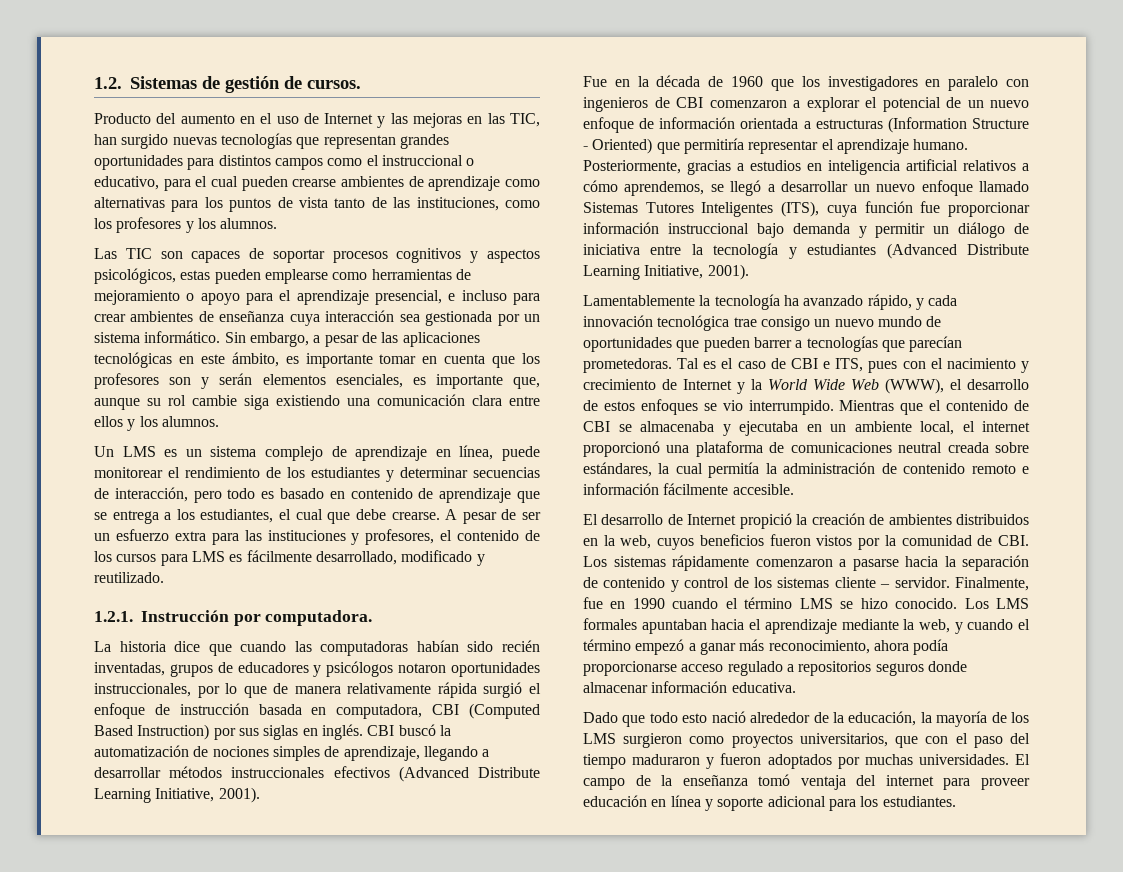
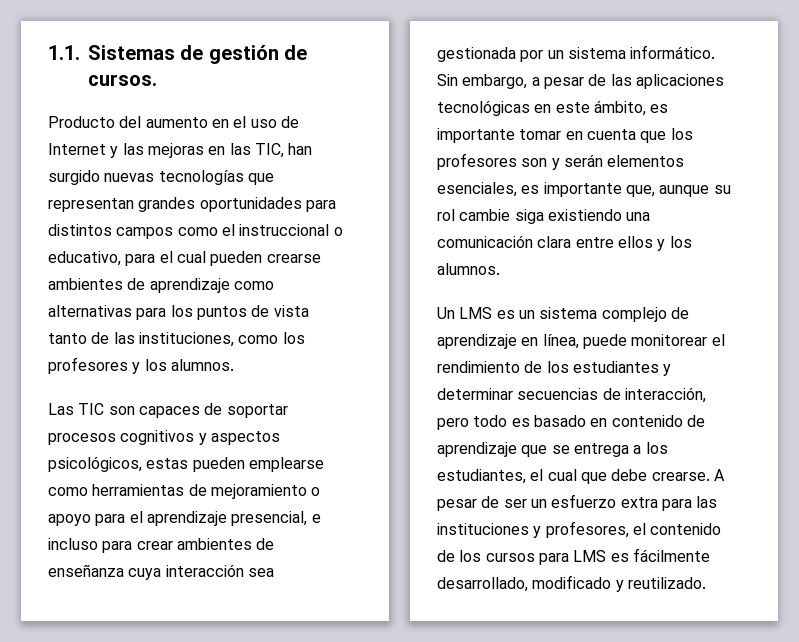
- 1.2. Sistemas de gestión de cursos.
+ 1.1. Sistemas de gestión de cursos.
- 1.2.1. Instrucción por computadora.
- La historia dice que cuando las computadoras habían sido recién inventadas, grupos de educadores y psicólogos notaron oportunidades instruccionales, por lo que de manera relativamente rápida surgió el enfoque de instrucción basada en computadora, CBI (Computed Based Instruction) por sus siglas en inglés. CBI buscó la automatización de nociones simples de aprendizaje, llegando a desarrollar métodos instruccionales efectivos (Advanced Distribute Learning Initiative, 2001).
- Fue en la década de 1960 que los investigadores en paralelo con ingenieros de CBI comenzaron a explorar el potencial de un nuevo enfoque de información orientada a estructuras (Information Structure - Oriented) que permitiría representar el aprendizaje humano. Posteriormente, gracias a estudios en inteligencia artificial relativos a cómo aprendemos, se llegó a desarrollar un nuevo enfoque llamado Sistemas Tutores Inteligentes (ITS), cuya función fue proporcionar información instruccional bajo demanda y permitir un diálogo de iniciativa entre la tecnología y estudiantes (Advanced Distribute Learning Initiative, 2001).
- Lamentablemente la tecnología ha avanzado rápido, y cada innovación tecnológica trae consigo un nuevo mundo de oportunidades que pueden barrer a tecnologías que parecían prometedoras. Tal es el caso de CBI e ITS, pues con el nacimiento y crecimiento de Internet y la World Wide Web (WWW), el desarrollo de estos enfoques se vio interrumpido. Mientras que el contenido de CBI se almacenaba y ejecutaba en un ambiente local, el internet proporcionó una plataforma de comunicaciones neutral creada sobre estándares, la cual permitía la administración de contenido remoto e información fácilmente accesible.
- El desarrollo de Internet propició la creación de ambientes distribuidos en la web, cuyos beneficios fueron vistos por la comunidad de CBI. Los sistemas rápidamente comenzaron a pasarse hacia la separación de contenido y control de los sistemas cliente – servidor. Finalmente, fue en 1990 cuando el término LMS se hizo conocido. Los LMS formales apuntaban hacia el aprendizaje mediante la web, y cuando el término empezó a ganar más reconocimiento, ahora podía proporcionarse acceso regulado a repositorios seguros donde almacenar información educativa.
- Dado que todo esto nació alrededor de la educación, la mayoría de los LMS surgieron como proyectos universitarios, que con el paso del tiempo maduraron y fueron adoptados por muchas universidades. El campo de la enseñanza tomó ventaja del internet para proveer educación en línea y soporte adicional para los estudiantes.

